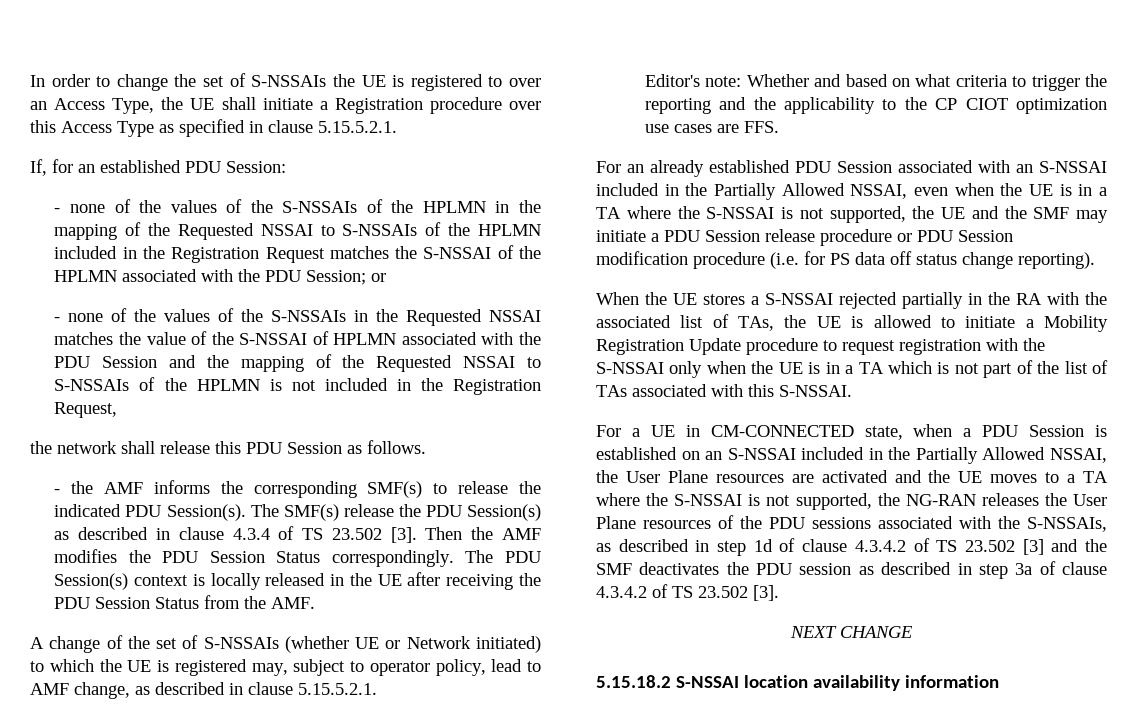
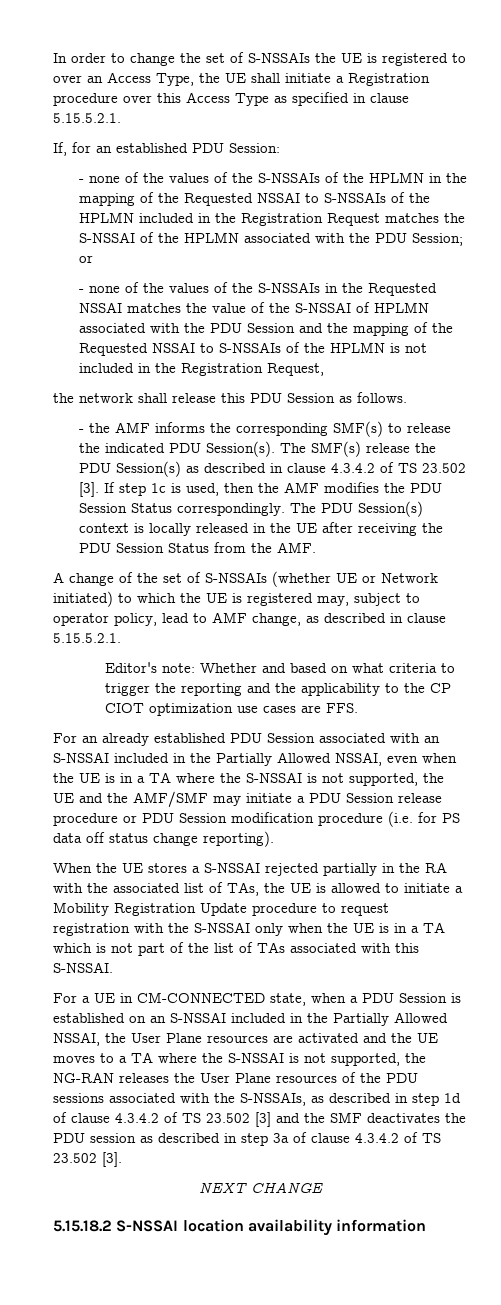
- The SMF(s) release the PDU Session(s) as described in clause 4.3.4 of TS 23.502 [3]. Then the AMF modifies the PDU Session Status correspondingly.
+ The SMF(s) release the PDU Session(s) as described in clause 4.3.4.2 of TS 23.502 [3]. If step 1c is used, then the AMF modifies the PDU Session Status correspondingly.
- For an already established PDU Session associated with an S-NSSAI included in the Partially Allowed NSSAI, even when the UE is in a TA where the S-NSSAI is not supported, the UE and the SMF may initiate a PDU Session release procedure or PDU Session modification procedure (i.e. for PS data off status change reporting).
+ For an already established PDU Session associated with an S-NSSAI included in the Partially Allowed NSSAI, even when the UE is in a TA where the S-NSSAI is not supported, the UE and the AMF/SMF may initiate a PDU Session release procedure or PDU Session modification procedure (i.e. for PS data off status change reporting).

